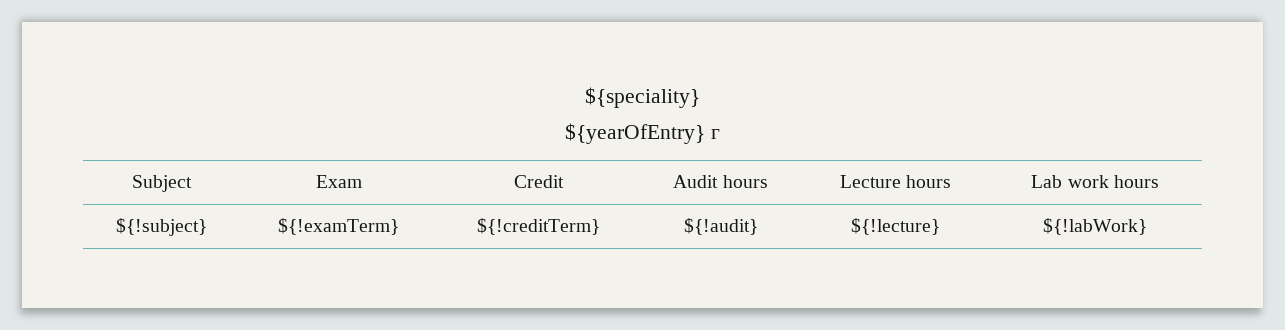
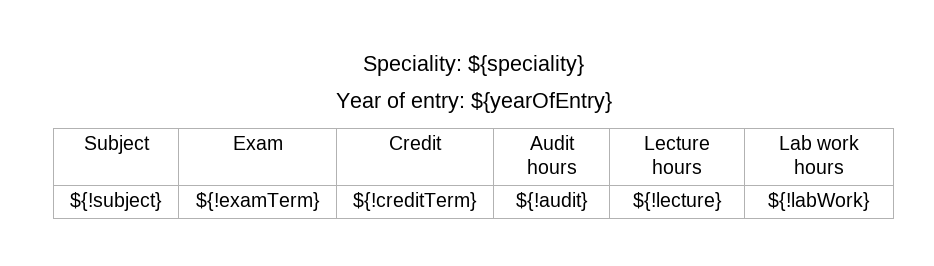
- ${speciality}
+ Speciality: ${speciality}
- ${yearOfEntry} г
+ Year of entry: ${yearOfEntry}

